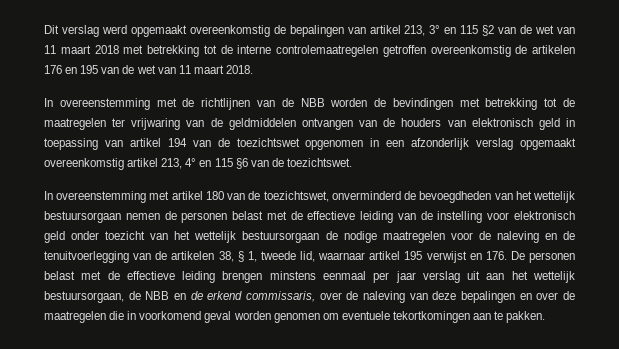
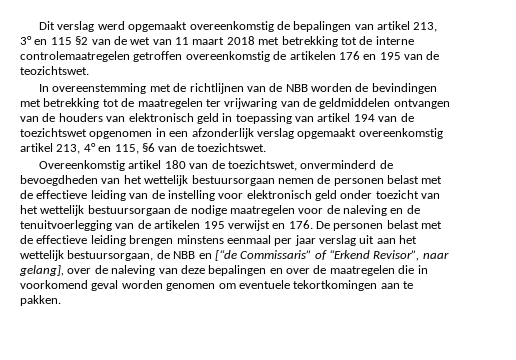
- Dit verslag werd opgemaakt overeenkomstig de bepalingen van artikel 213, 3° en 115 §2 van de wet van 11 maart 2018 met betrekking tot de interne controlemaatregelen getroffen overeenkomstig de artikelen 176 en 195 van de wet van 11 maart 2018.
+ Dit verslag werd opgemaakt overeenkomstig de bepalingen van artikel 213, 3° en 115 §2 van de wet van 11 maart 2018 met betrekking tot de interne controlemaatregelen getroffen overeenkomstig de artikelen 176 en 195 van de teozichtswet.
- In overeenstemming met de richtlijnen van de NBB worden de bevindingen met betrekking tot de maatregelen ter vrijwaring van de geldmiddelen ontvangen van de houders van elektronisch geld in toepassing van artikel 194 van de toezichtswet opgenomen in een afzonderlijk verslag opgemaakt overeenkomstig artikel 213, 4° en 115 §6 van de toezichtswet.
+ In overeenstemming met de richtlijnen van de NBB worden de bevindingen met betrekking tot de maatregelen ter vrijwaring van de geldmiddelen ontvangen van de houders van elektronisch geld in toepassing van artikel 194 van de toezichtswet opgenomen in een afzonderlijk verslag opgemaakt overeenkomstig artikel 213, 4° en 115, §6 van de toezichtswet.
- In overeenstemming met artikel 180 van de toezichtswet, onverminderd de bevoegdheden van het wettelijk bestuursorgaan nemen de personen belast met de effectieve leiding van de instelling voor elektronisch geld onder toezicht van het wettelijk bestuursorgaan de nodige maatregelen voor de naleving en de tenuitvoerlegging van de artikelen 38, § 1, tweede lid, waarnaar artikel 195 verwijst en 176. De personen belast met de effectieve leiding brengen minstens eenmaal per jaar verslag uit aan het wettelijk bestuursorgaan, de NBB en de erkend commissaris, over de naleving van deze bepalingen en over de maatregelen die in voorkomend geval worden genomen om eventuele tekortkomingen aan te pakken.
+ Overeenkomstig artikel 180 van de toezichtswet, onverminderd de bevoegdheden van het wettelijk bestuursorgaan nemen de personen belast met de effectieve leiding van de instelling voor elektronisch geld onder toezicht van het wettelijk bestuursorgaan de nodige maatregelen voor de naleving en de tenuitvoerlegging van de artikelen 195 verwijst en 176. De personen belast met de effectieve leiding brengen minstens eenmaal per jaar verslag uit aan het wettelijk bestuursorgaan, de NBB en [“de Commissaris” of “Erkend Revisor”, naar gelang], over de naleving van deze bepalingen en over de maatregelen die in voorkomend geval worden genomen om eventuele tekortkomingen aan te pakken.

